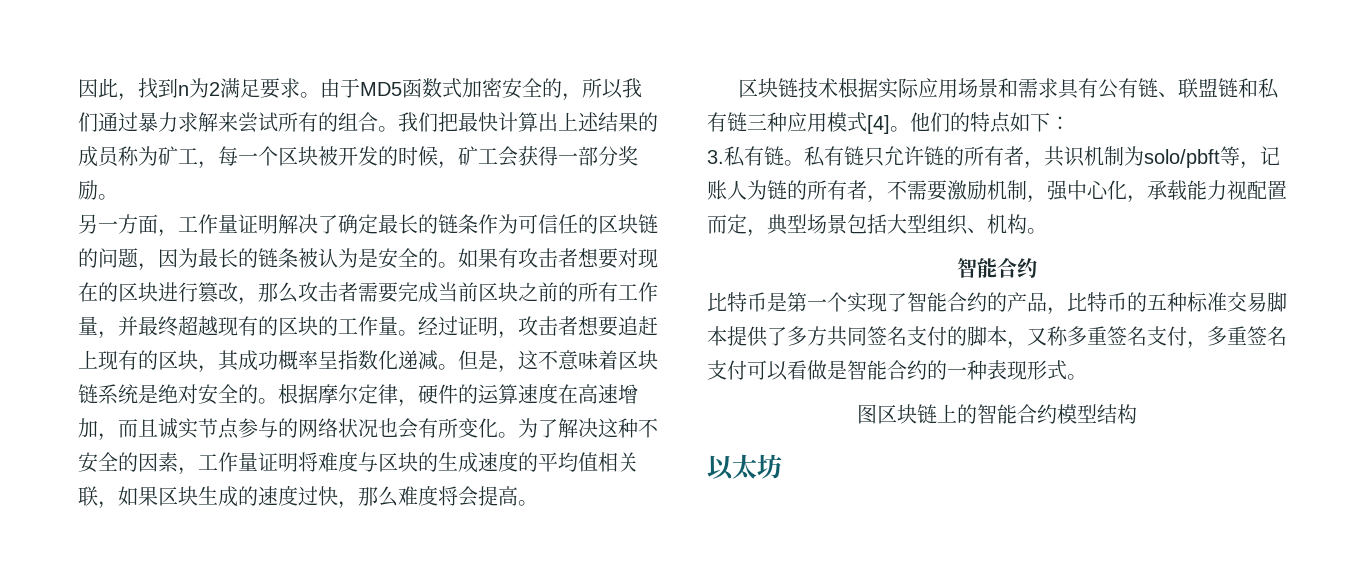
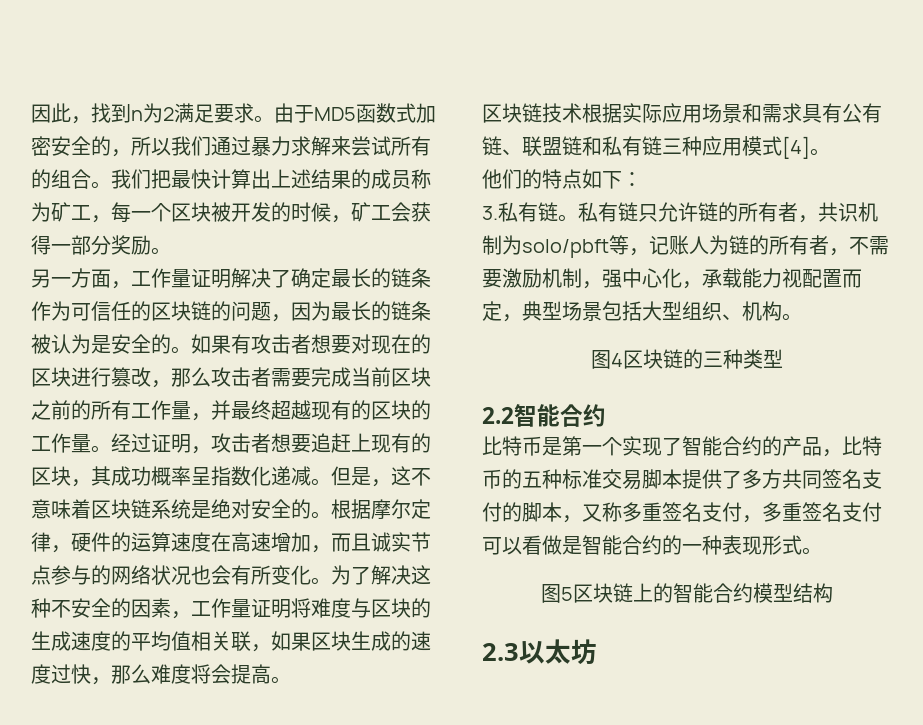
- 区块链技术根据实际应用场景和需求具有公有链、联盟链和私有链三种应用模式[4]。他们的特点如下：
+ 区块链技术根据实际应用场景和需求具有公有链、联盟链和私有链三种应用模式[4]。
+ 他们的特点如下：
  私有链只允许链的所有者，共识机制为solo/pbft等，记账人为链的所有者，不需要激励机制，强中心化，承载能力视配置而定，典型场景包括大型组织、机构。
- 智能合约
+ 图4区块链的三种类型
+ 2.2智能合约
- 图区块链上的智能合约模型结构
+ 图5区块链上的智能合约模型结构
- 以太坊
+ 2.3以太坊

